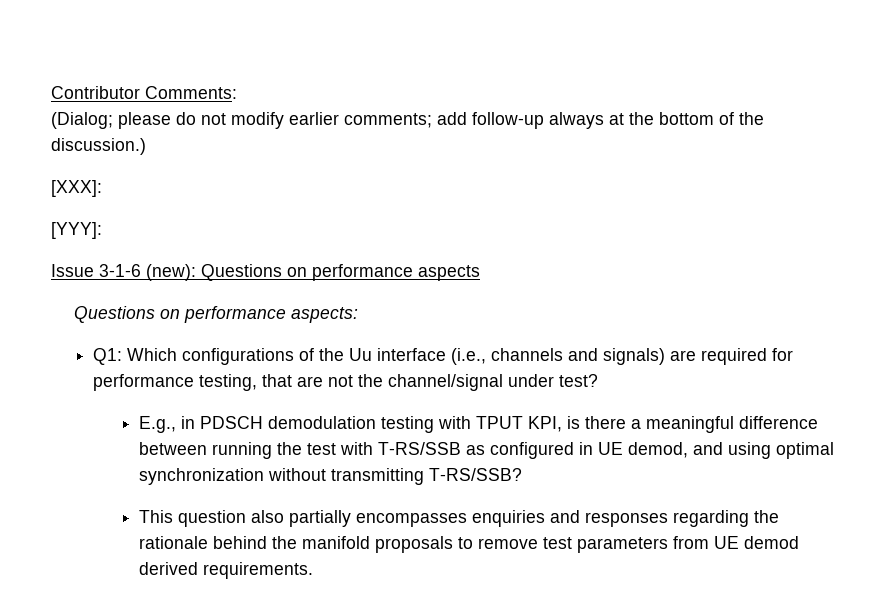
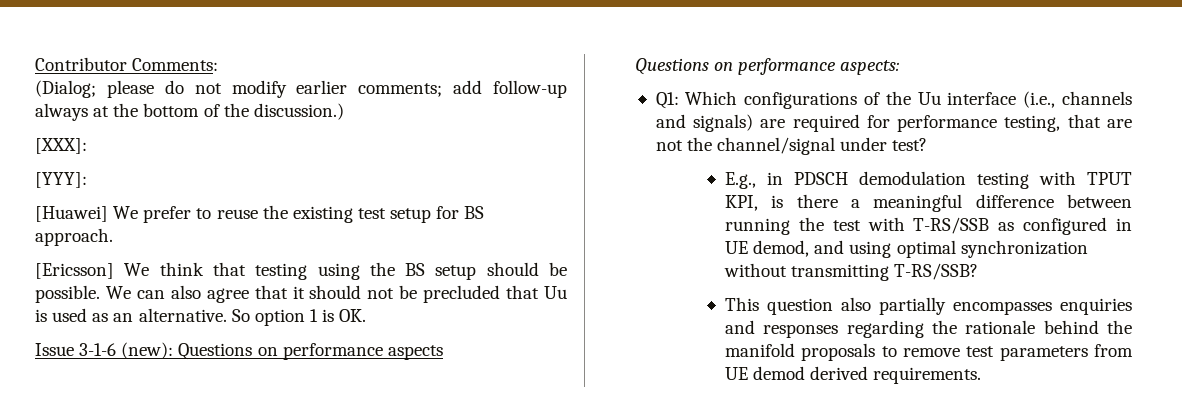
+ [Huawei] We prefer to reuse the existing test setup for BS approach.
+ [Ericsson] We think that testing using the BS setup should be possible. We can also agree that it should not be precluded that Uu is used as an alternative. So option 1 is OK.

